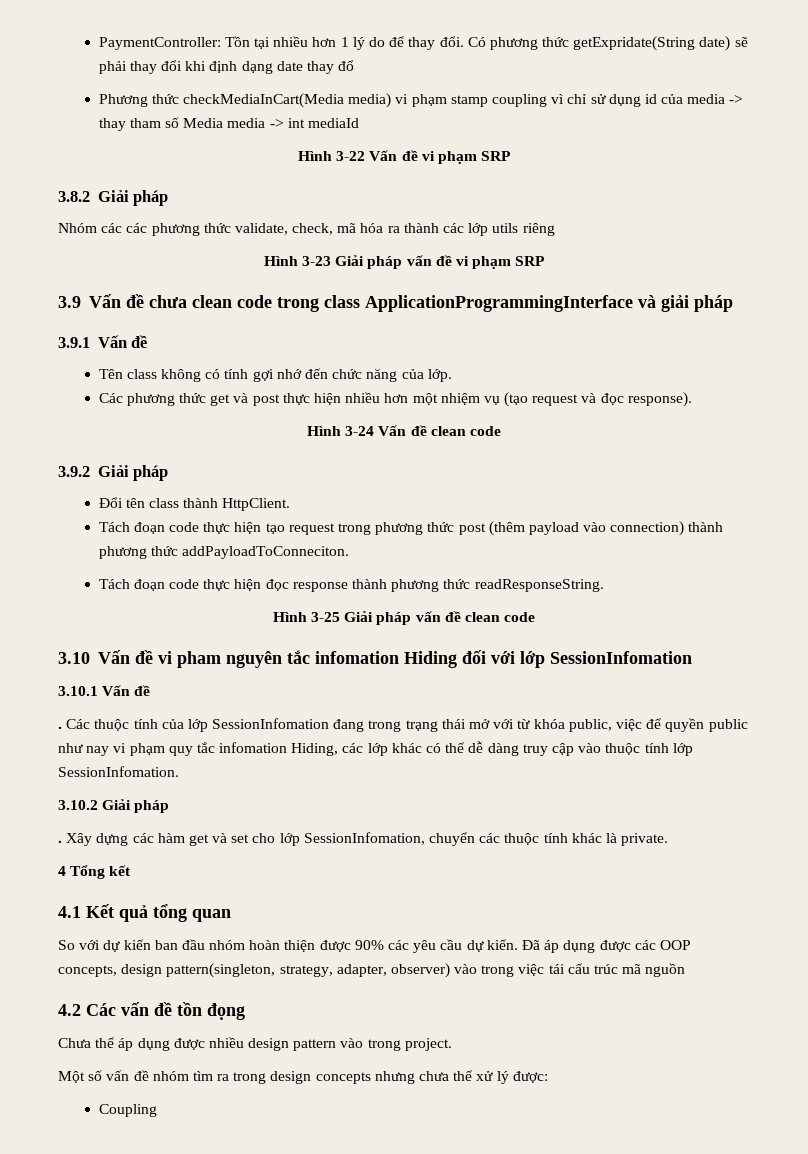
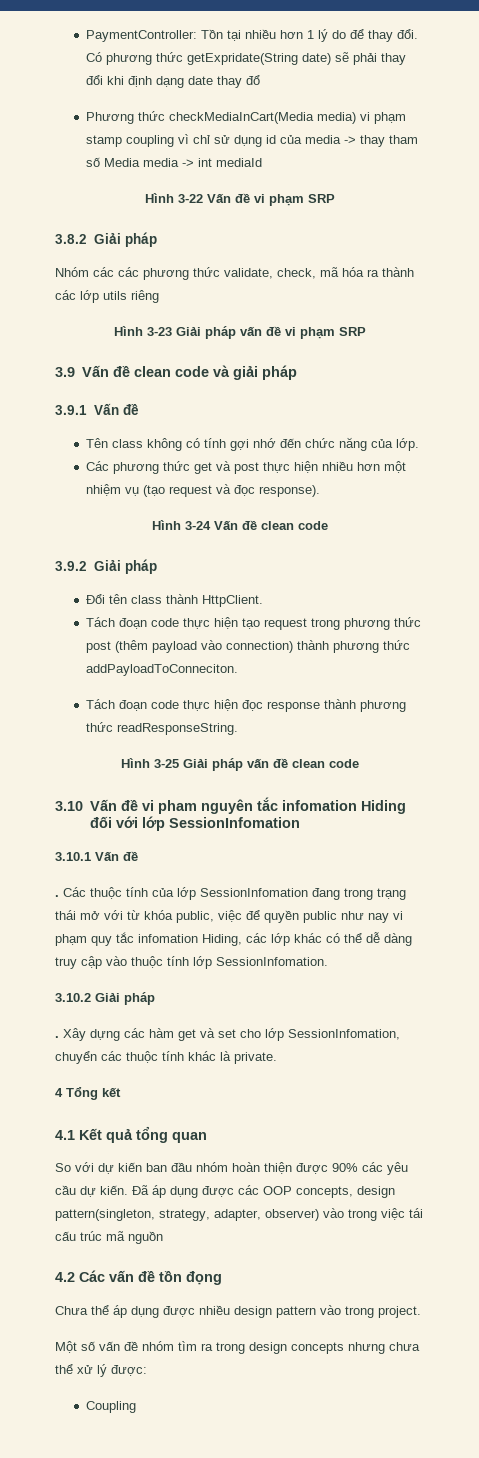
- 3.9 Vấn đề chưa clean code trong class ApplicationProgrammingInterface và giải pháp
+ 3.9 Vấn đề clean code và giải pháp

